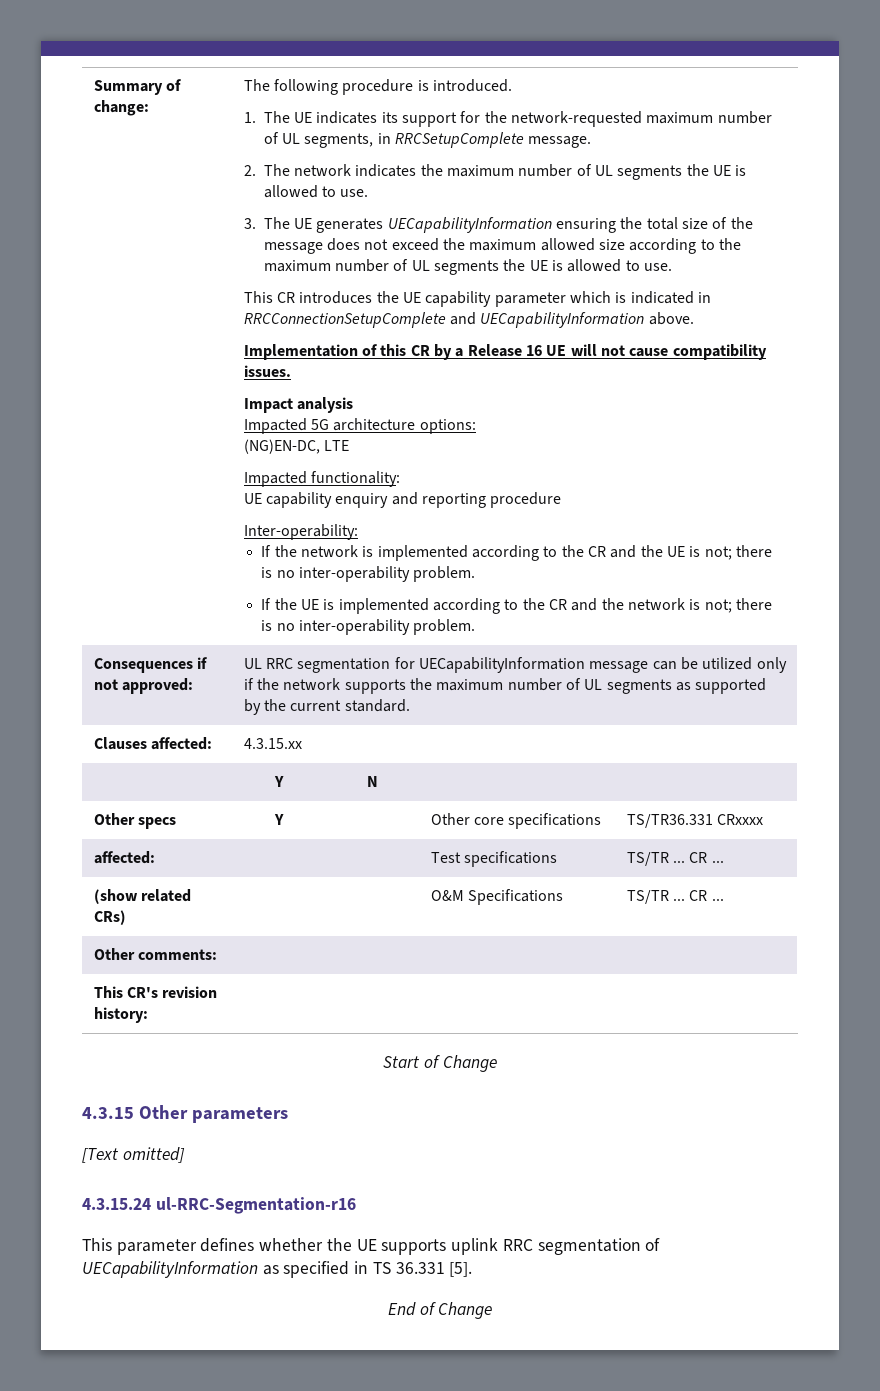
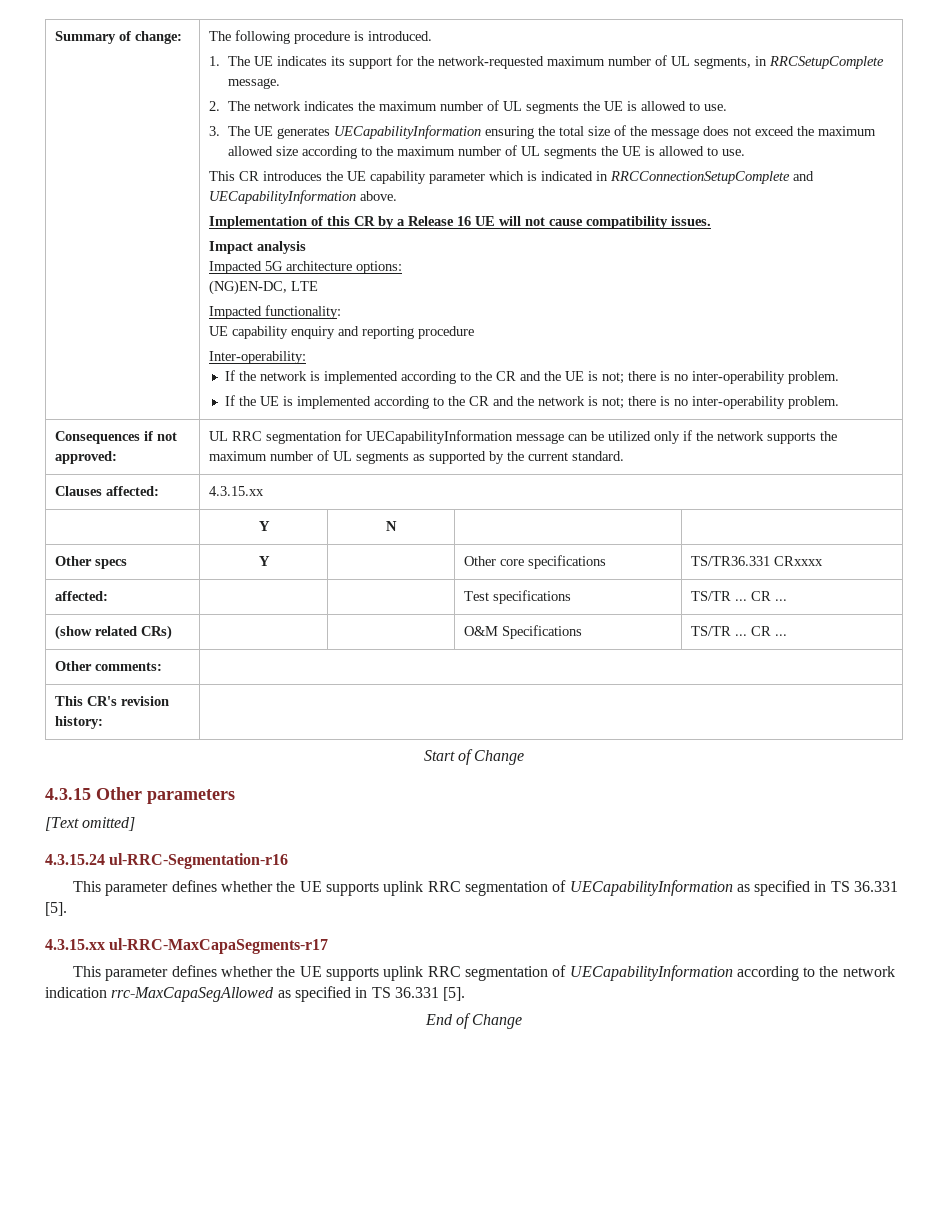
+ 4.3.15.xx ul-RRC-MaxCapaSegments-r17
+ This parameter defines whether the UE supports uplink RRC segmentation of UECapabilityInformation according to the network indication rrc-MaxCapaSegAllowed as specified in TS 36.331 [5].

